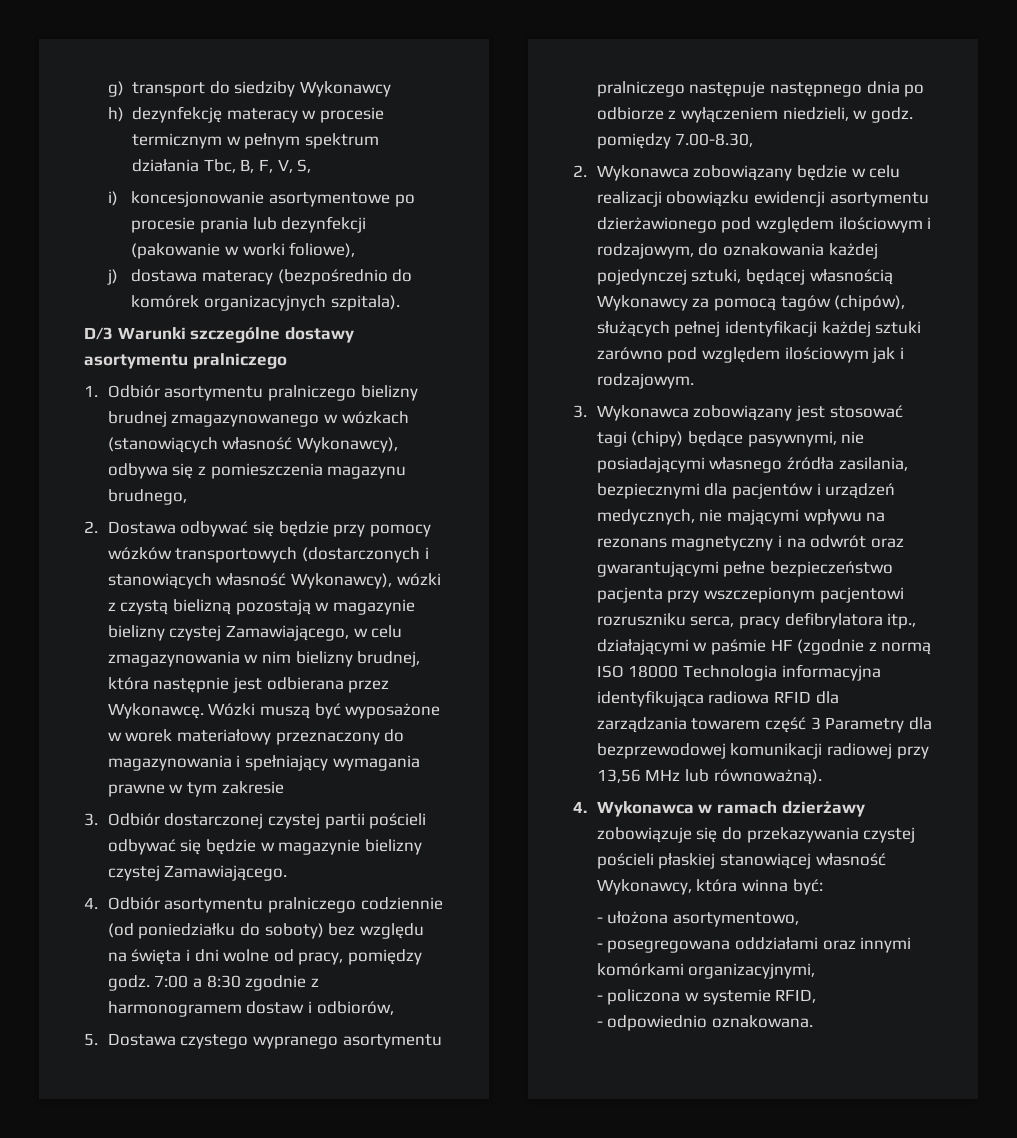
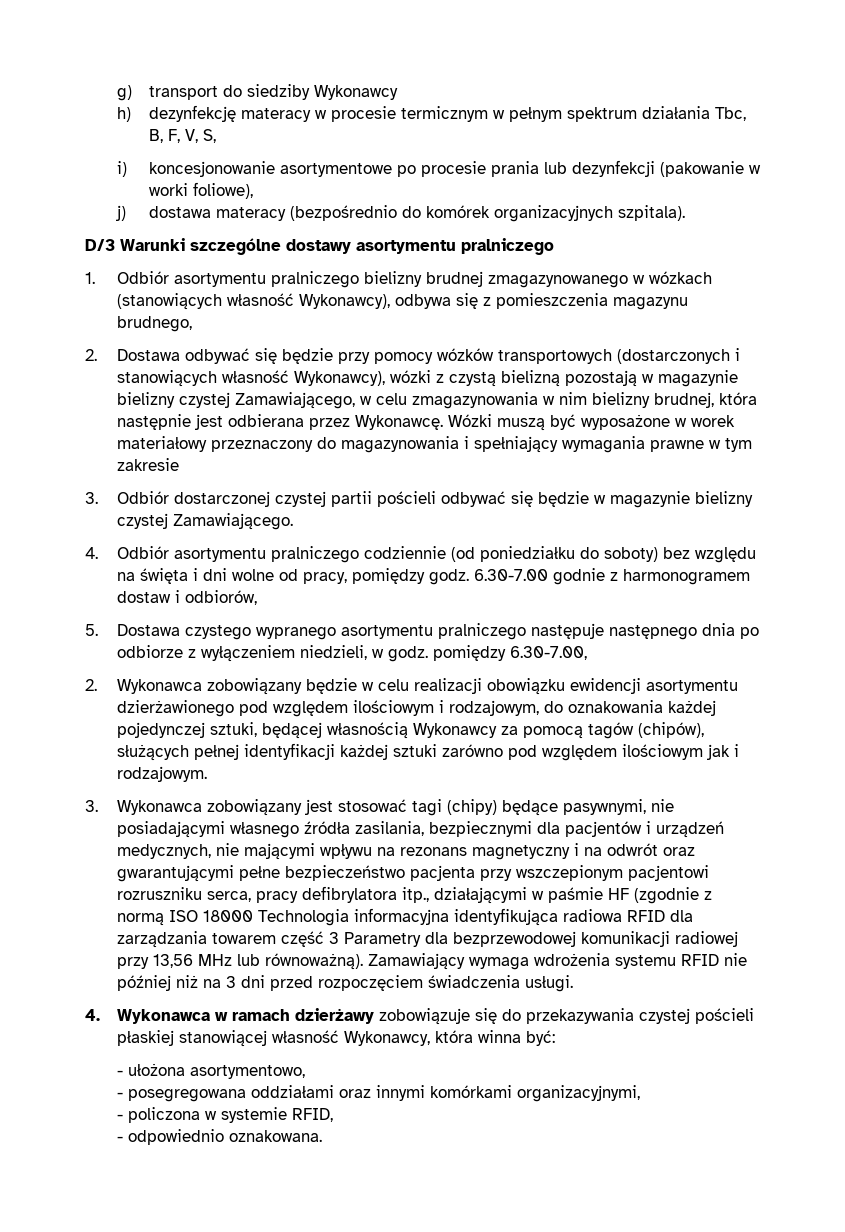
- 7:00 a 8:30 zgodnie z harmonogramem dostaw i odbiorów,
+ 6.30-7.00 godnie z harmonogramem dostaw i odbiorów,
- 5. Dostawa czystego wypranego asortymentu pralniczego następuje następnego dnia po odbiorze z wyłączeniem niedzieli, w godz. pomiędzy 7.00-8.30,
+ 5. Dostawa czystego wypranego asortymentu pralniczego następuje następnego dnia po odbiorze z wyłączeniem niedzieli, w godz. pomiędzy 6.30-7.00,
+ Zamawiający wymaga wdrożenia systemu RFID nie później niż na 3 dni przed rozpoczęciem świadczenia usługi.

